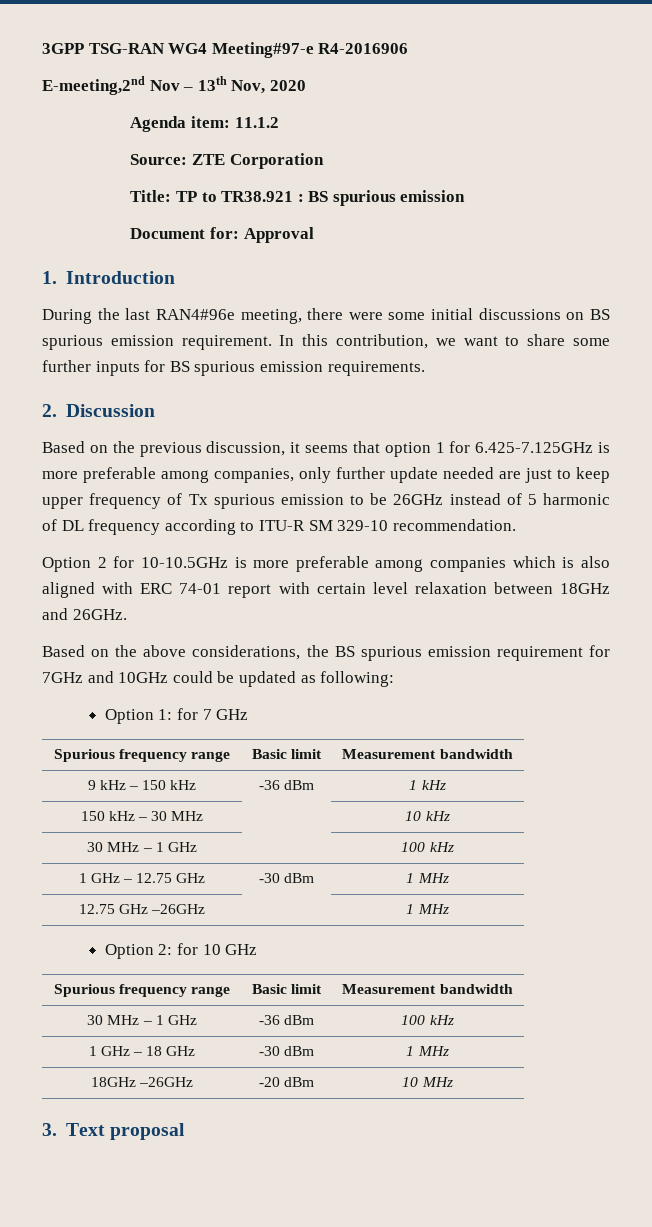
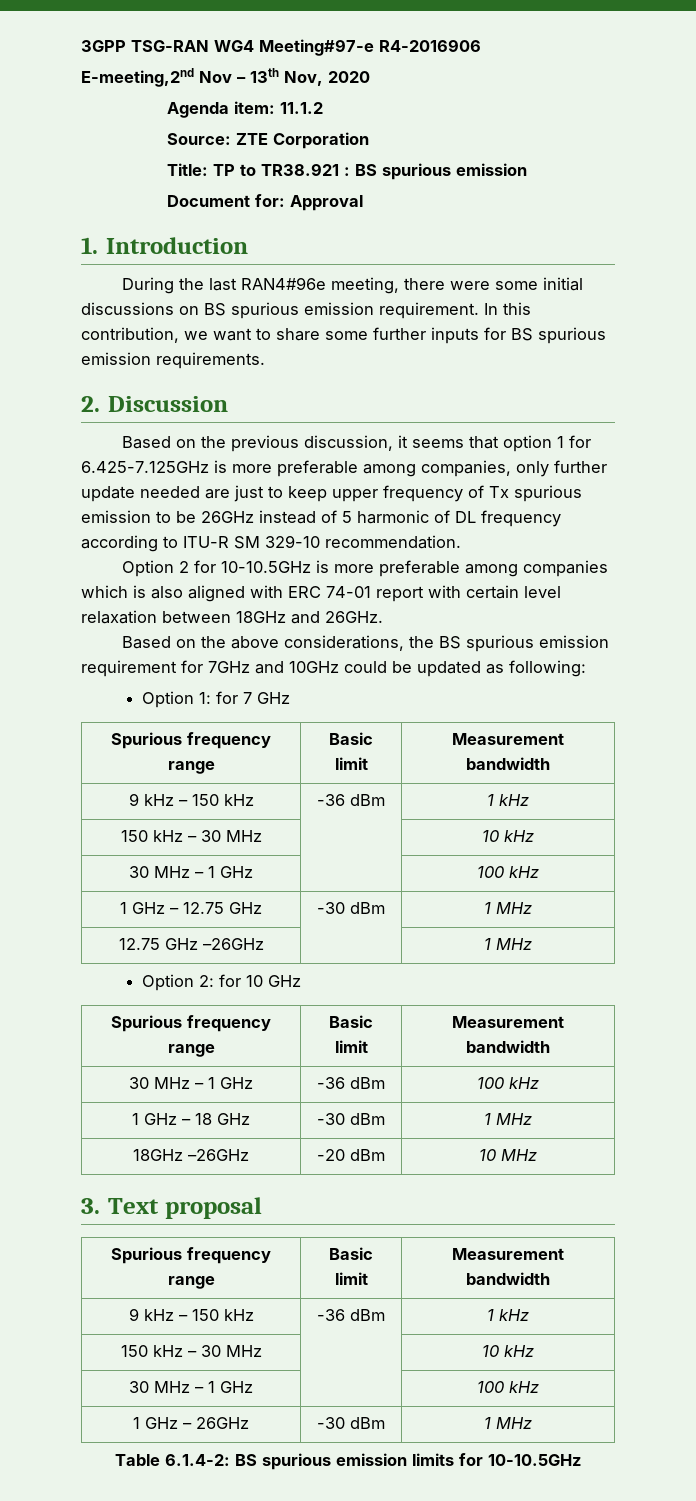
  3. Text proposal
+ Spurious frequency range | Basic limit | Measurement bandwidth
+ 9 kHz – 150 kHz | -36 dBm | 1 kHz
+ 150 kHz – 30 MHz | | 10 kHz
+ 30 MHz – 1 GHz | | 100 kHz
+ 1 GHz – 26GHz | -30 dBm | 1 MHz
+ Table 6.1.4-2: BS spurious emission limits for 10-10.5GHz

